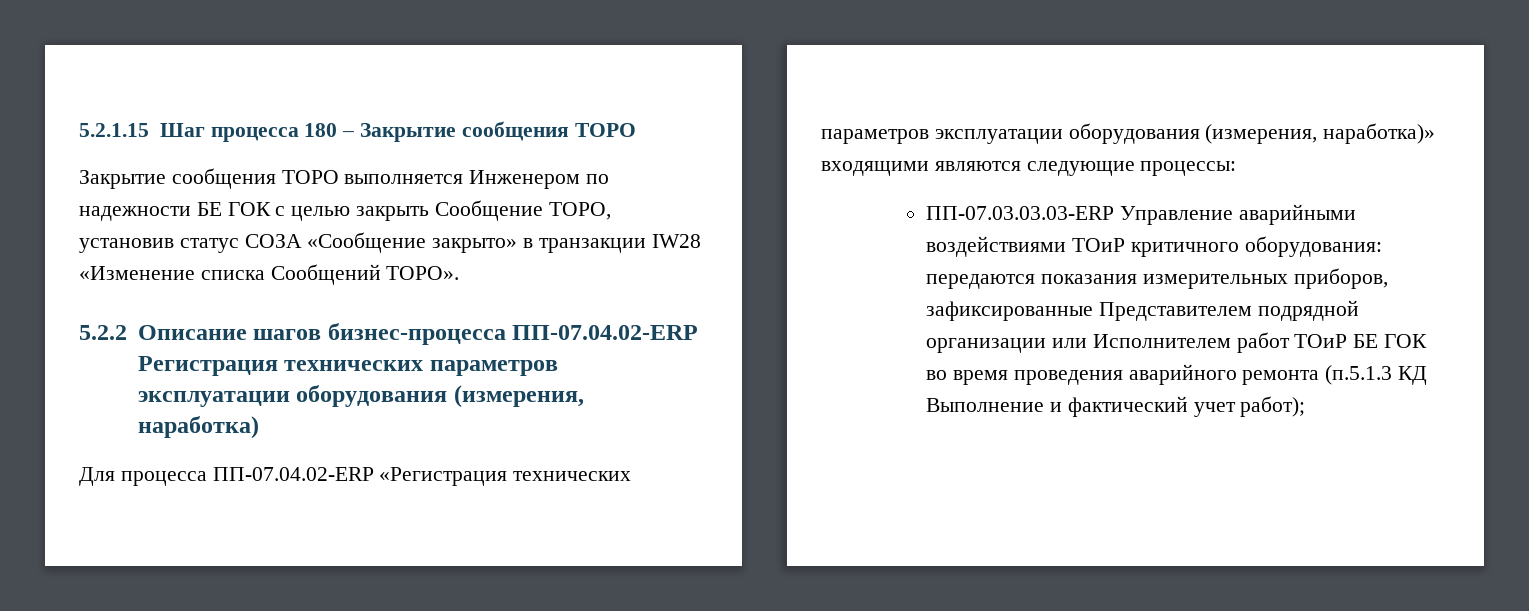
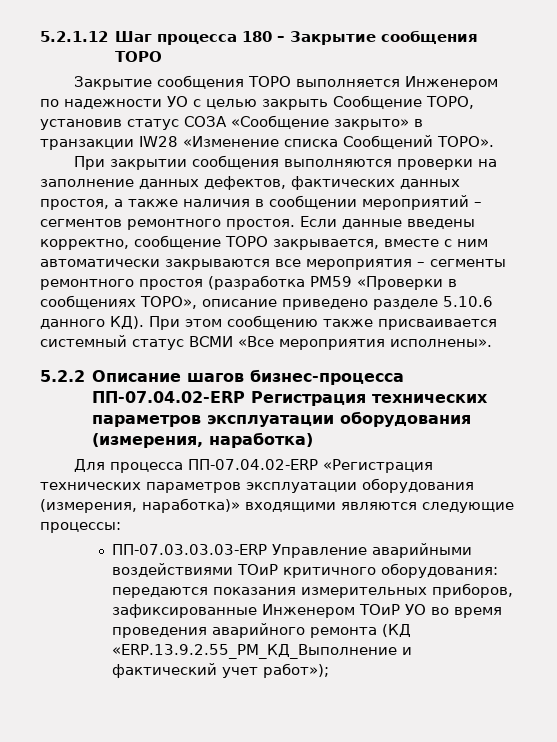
- 5.2.1.15 Шаг процесса 180 – Закрытие сообщения ТОРО
+ 5.2.1.12 Шаг процесса 180 – Закрытие сообщения ТОРО
- Закрытие сообщения ТОРО выполняется Инженером по надежности БЕ ГОК с целью закрыть Сообщение ТОРО, установив статус СОЗА «Сообщение закрыто» в транзакции IW28 «Изменение списка Сообщений ТОРО».
+ Закрытие сообщения ТОРО выполняется Инженером по надежности УО с целью закрыть Сообщение ТОРО, установив статус СОЗА «Сообщение закрыто» в транзакции IW28 «Изменение списка Сообщений ТОРО».
+ При закрытии сообщения выполняются проверки на заполнение данных дефектов, фактических данных простоя, а также наличия в сообщении мероприятий – сегментов ремонтного простоя. Если данные введены корректно, сообщение ТОРО закрывается, вместе с ним автоматически закрываются все мероприятия – сегменты ремонтного простоя (разработка PM59 «Проверки в сообщениях ТОРО», описание приведено разделе 5.10.6 данного КД). При этом сообщению также присваивается системный статус ВСМИ «Все мероприятия исполнены».
- ПП-07.03.03.03-ERP Управление аварийными воздействиями ТОиР критичного оборудования: передаются показания измерительных приборов, зафиксированные Представителем подрядной организации или Исполнителем работ ТОиР БЕ ГОК во время проведения аварийного ремонта (п.5.1.3 КД Выполнение и фактический учет работ);
+ ПП-07.03.03.03-ERP Управление аварийными воздействиями ТОиР критичного оборудования: передаются показания измерительных приборов, зафиксированные Инженером ТОиР УО во время проведения аварийного ремонта (КД «ERP.13.9.2.55_PM_КД_Выполнение и фактический учет работ»);

